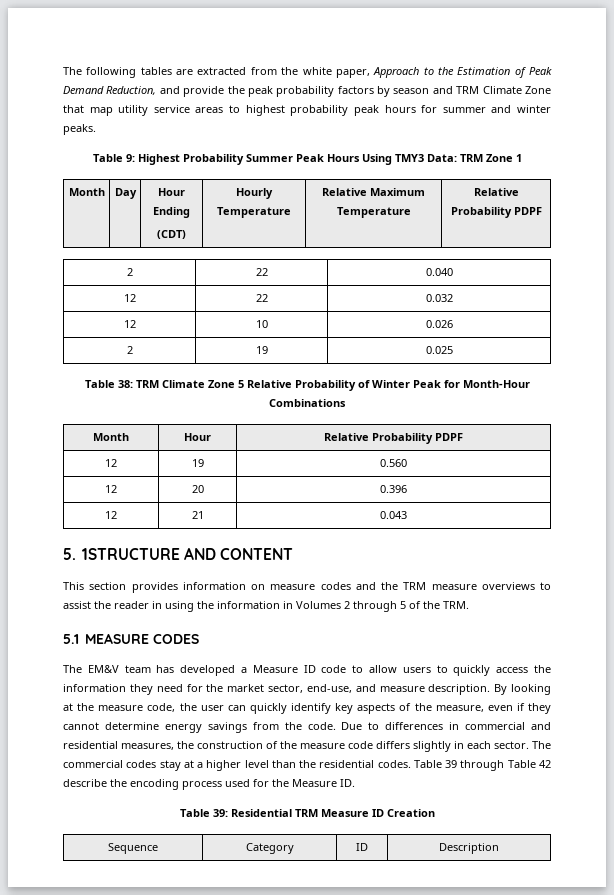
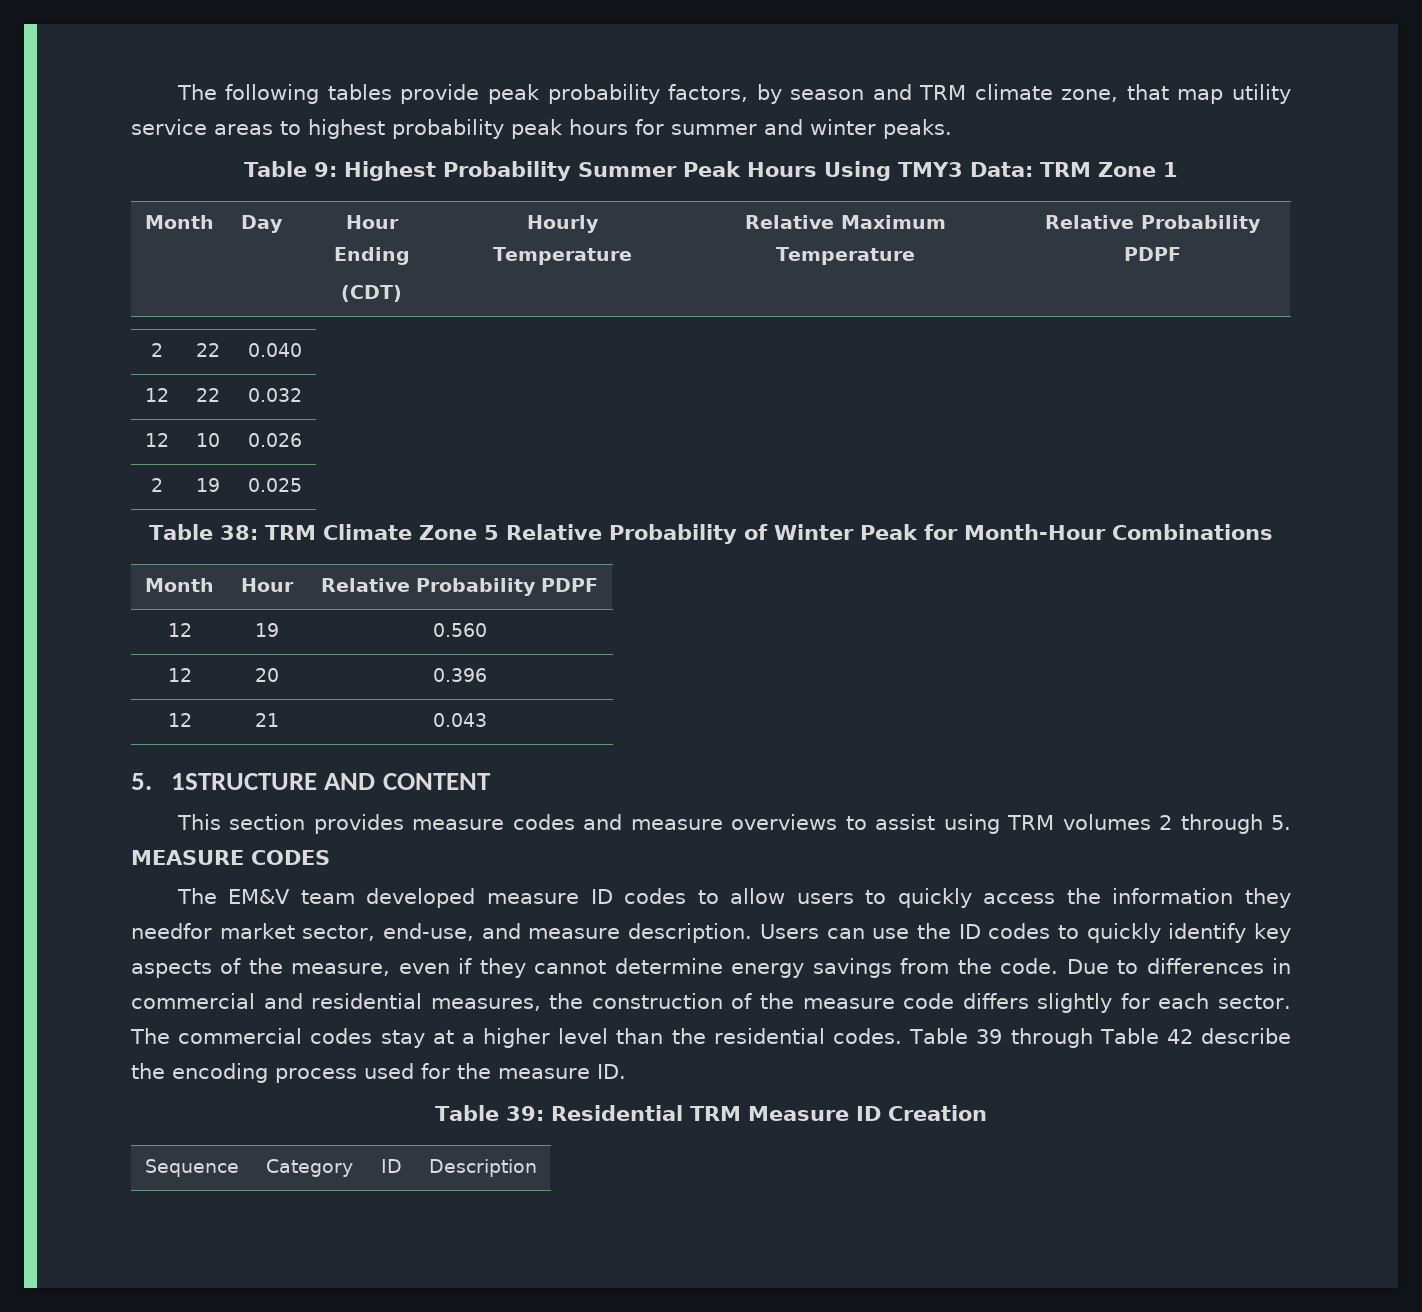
- The following tables are extracted from the white paper, Approach to the Estimation of Peak Demand Reduction, and provide the peak probability factors by season and TRM Climate Zone that map utility service areas to highest probability peak hours for summer and winter peaks.
+ The following tables provide peak probability factors, by season and TRM climate zone, that map utility service areas to highest probability peak hours for summer and winter peaks.
- This section provides information on measure codes and the TRM measure overviews to assist the reader in using the information in Volumes 2 through 5 of the TRM.
- 5.1 MEASURE CODES
+ This section provides measure codes and measure overviews to assist using TRM volumes 2 through 5. MEASURE CODES
- The EM&V team has developed a Measure ID code to allow users to quickly access the information they need for the market sector, end-use, and measure description.
+ The EM&V team developed measure ID codes to allow users to quickly access the information they needfor market sector, end-use, and measure description.
- By looking at the measure code, the user can quickly identify key aspects of the measure, even if they cannot determine energy savings from the code.
+ Users can use the ID codes to quickly identify key aspects of the measure, even if they cannot determine energy savings from the code.
- Due to differences in commercial and residential measures, the construction of the measure code differs slightly in each sector.
+ Due to differences in commercial and residential measures, the construction of the measure code differs slightly for each sector.
- Table 39 through Table 42 describe the encoding process used for the Measure ID.
+ Table 39 through Table 42 describe the encoding process used for the measure ID.

